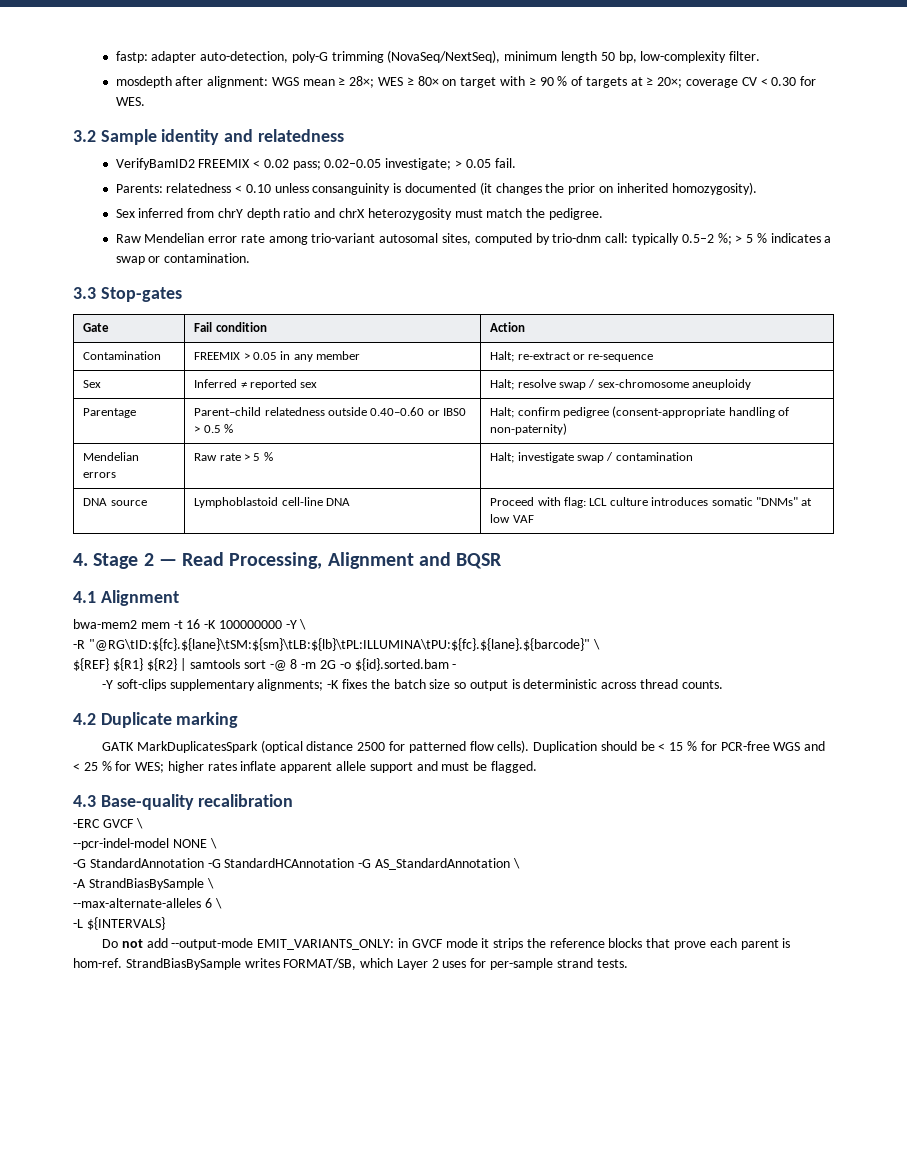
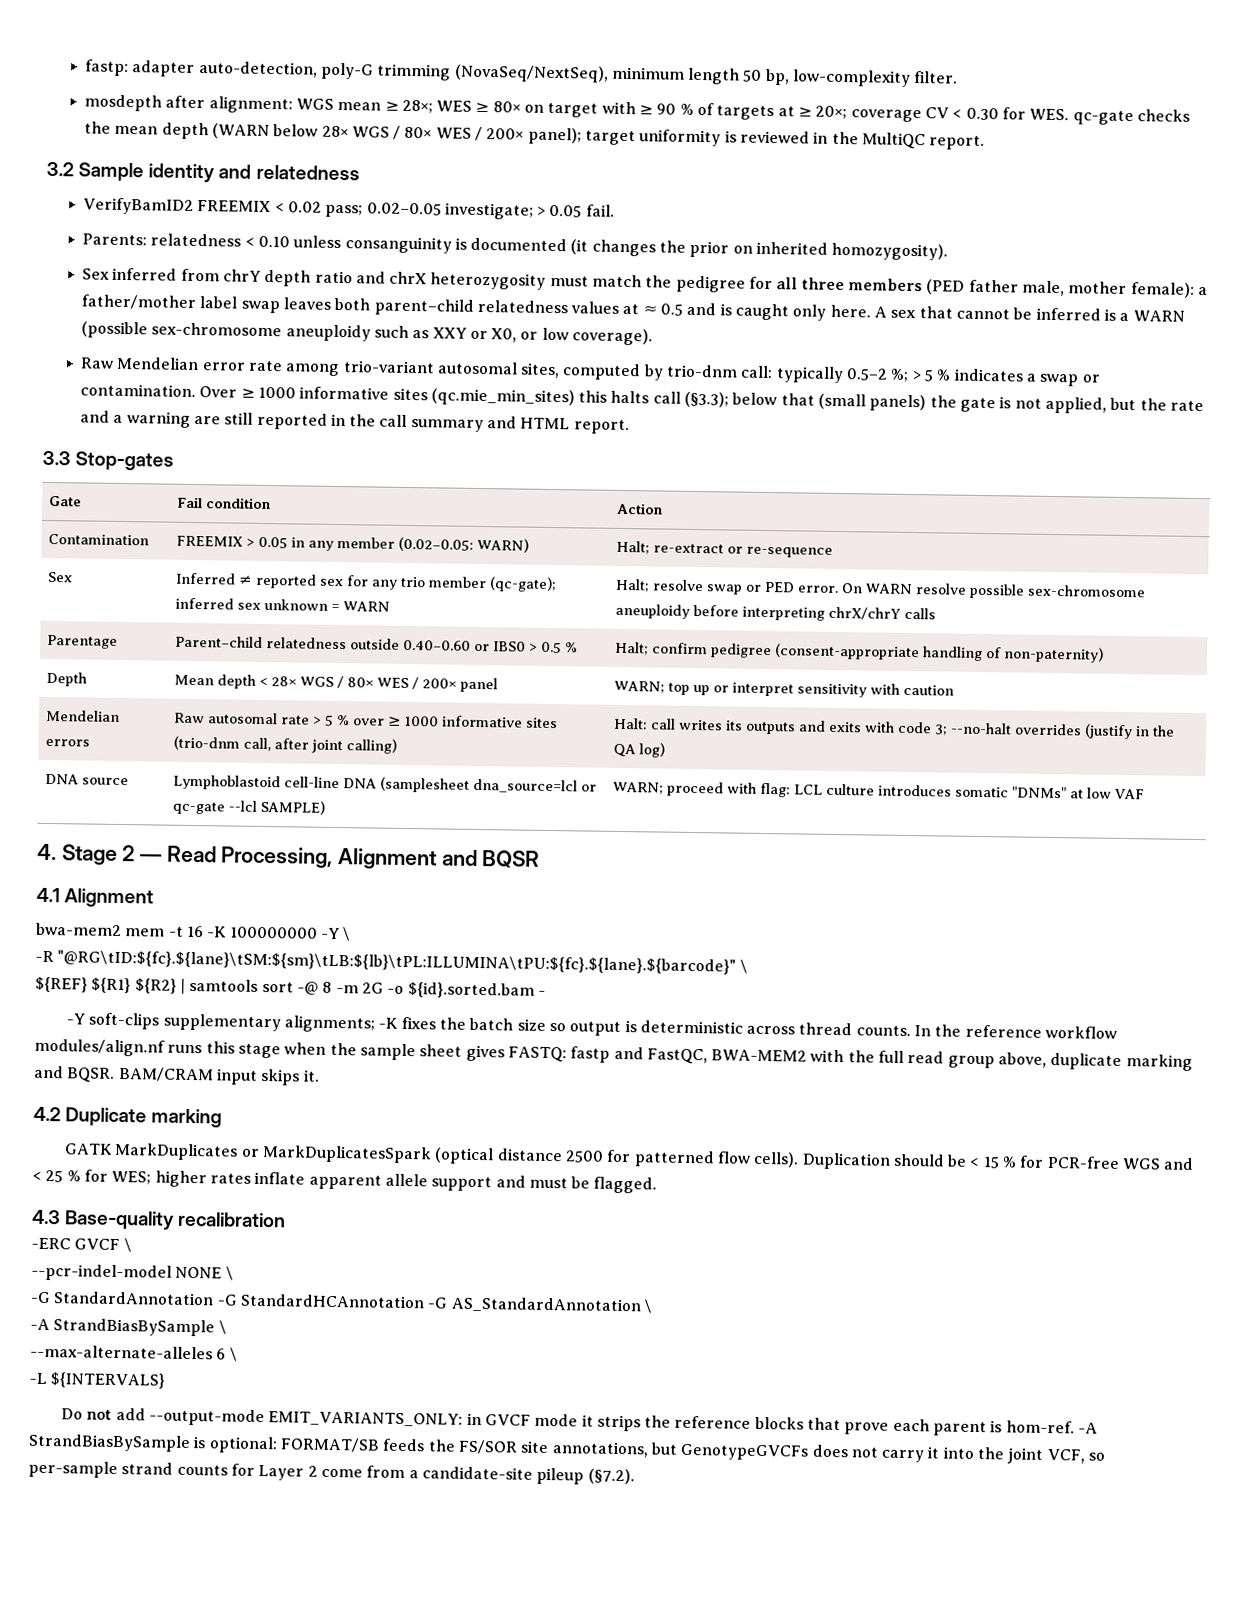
- mosdepth after alignment: WGS mean ≥ 28×; WES ≥ 80× on target with ≥ 90 % of targets at ≥ 20×; coverage CV < 0.30 for WES.
+ mosdepth after alignment: WGS mean ≥ 28×; WES ≥ 80× on target with ≥ 90 % of targets at ≥ 20×; coverage CV < 0.30 for WES. qc-gate checks the mean depth (WARN below 28× WGS / 80× WES / 200× panel); target uniformity is reviewed in the MultiQC report.
- Sex inferred from chrY depth ratio and chrX heterozygosity must match the pedigree.
+ Sex inferred from chrY depth ratio and chrX heterozygosity must match the pedigree for all three members (PED father male, mother female): a father/mother label swap leaves both parent–child relatedness values at ≈ 0.5 and is caught only here. A sex that cannot be inferred is a WARN (possible sex-chromosome aneuploidy such as XXY or X0, or low coverage).
+ Over ≥ 1000 informative sites (qc.mie_min_sites) this halts call (§3.3); below that (small panels) the gate is not applied, but the rate and a warning are still reported in the call summary and HTML report.
- Contamination | FREEMIX > 0.05 in any member | Halt; re-extract or re-sequence
+ Contamination | FREEMIX > 0.05 in any member (0.02–0.05: WARN) | Halt; re-extract or re-sequence
- Sex | Inferred ≠ reported sex | Halt; resolve swap / sex-chromosome aneuploidy
+ Sex | Inferred ≠ reported sex for any trio member (qc-gate); inferred sex unknown = WARN | Halt; resolve swap or PED error. On WARN resolve possible sex-chromosome aneuploidy before interpreting chrX/chrY calls
+ Depth | Mean depth < 28× WGS / 80× WES / 200× panel | WARN; top up or interpret sensitivity with caution
- Mendelian errors | Raw rate > 5 % | Halt; investigate swap / contamination
+ Mendelian errors | Raw autosomal rate > 5 % over ≥ 1000 informative sites (trio-dnm call, after joint calling) | Halt: call writes its outputs and exits with code 3; --no-halt overrides (justify in the QA log)
- DNA source | Lymphoblastoid cell-line DNA | Proceed with flag: LCL culture introduces somatic "DNMs" at low VAF
+ DNA source | Lymphoblastoid cell-line DNA (samplesheet dna_source=lcl or qc-gate --lcl SAMPLE) | WARN; proceed with flag: LCL culture introduces somatic "DNMs" at low VAF
+ In the reference workflow modules/align.nf runs this stage when the sample sheet gives FASTQ: fastp and FastQC, BWA-MEM2 with the full read group above, duplicate marking and BQSR. BAM/CRAM input skips it.
- GATK MarkDuplicatesSpark (optical distance 2500 for patterned flow cells).
+ GATK MarkDuplicates or MarkDuplicatesSpark (optical distance 2500 for patterned flow cells).
- StrandBiasBySample writes FORMAT/SB, which Layer 2 uses for per-sample strand tests.
+ -A StrandBiasBySample is optional: FORMAT/SB feeds the FS/SOR site annotations, but GenotypeGVCFs does not carry it into the joint VCF, so per-sample strand counts for Layer 2 come from a candidate-site pileup (§7.2).

